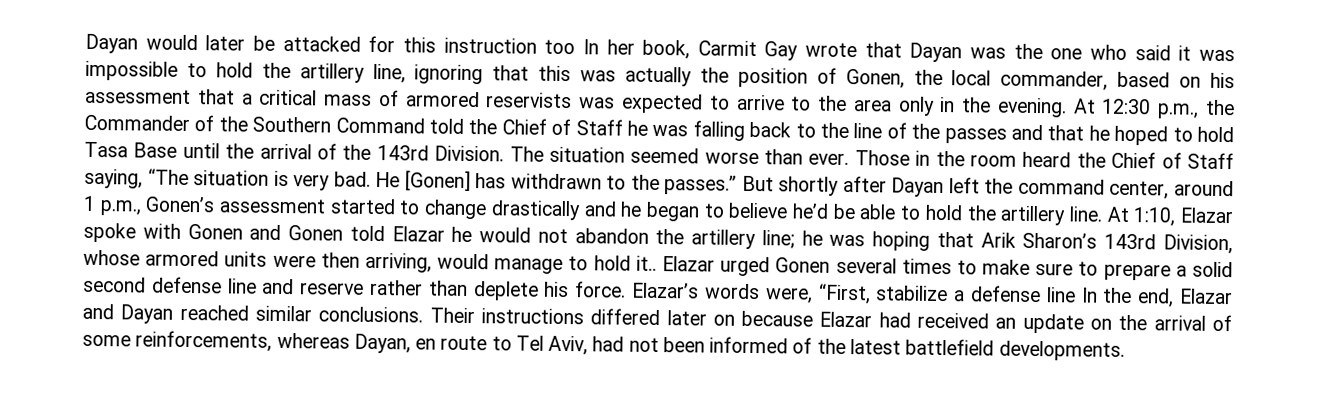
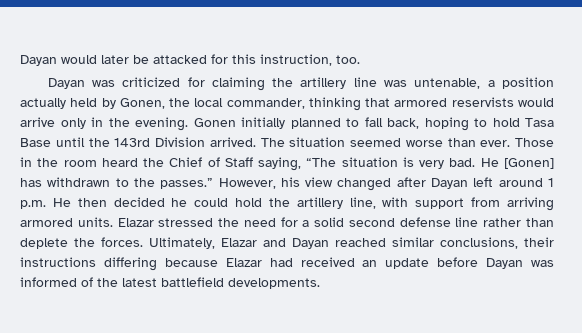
- Dayan would later be attacked for this instruction too In her book, Carmit Gay wrote that Dayan was the one who said it was impossible to hold the artillery line, ignoring that this was actually the position of Gonen, the local commander, based on his assessment that a critical mass of armored reservists was expected to arrive to the area only in the evening. At 12:30 p.m., the Commander of the Southern Command told the Chief of Staff he was falling back to the line of the passes and that he hoped to hold Tasa Base until the arrival of the 143rd Division.
+ Dayan would later be attacked for this instruction, too.
+ Dayan was criticized for claiming the artillery line was untenable, a position actually held by Gonen, the local commander, thinking that armored reservists would arrive only in the evening. Gonen initially planned to fall back, hoping to hold Tasa Base until the 143rd Division arrived.
- But shortly after Dayan left the command center, around 1 p.m., Gonen’s assessment started to change drastically and he began to believe he’d be able to hold the artillery line. At 1:10, Elazar spoke with Gonen and Gonen told Elazar he would not abandon the artillery line; he was hoping that Arik Sharon’s 143rd Division, whose armored units were then arriving, would manage to hold it.. Elazar urged Gonen several times to make sure to prepare a solid second defense line and reserve rather than deplete his force. Elazar’s words were, “First, stabilize a defense line In the end, Elazar and Dayan reached similar conclusions. Their instructions differed later on because Elazar had received an update on the arrival of some reinforcements, whereas Dayan, en route to Tel Aviv, had not been informed of the latest battlefield developments.
+ However, his view changed after Dayan left around 1 p.m. He then decided he could hold the artillery line, with support from arriving armored units. Elazar stressed the need for a solid second defense line rather than deplete the forces. Ultimately, Elazar and Dayan reached similar conclusions, their instructions differing because Elazar had received an update before Dayan was informed of the latest battlefield developments.

